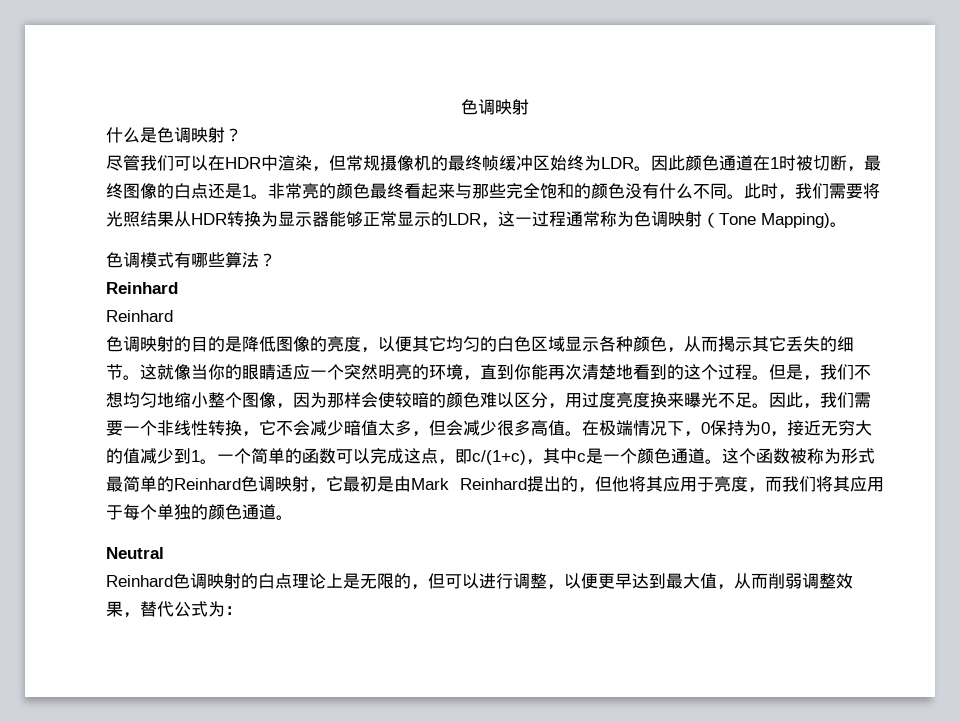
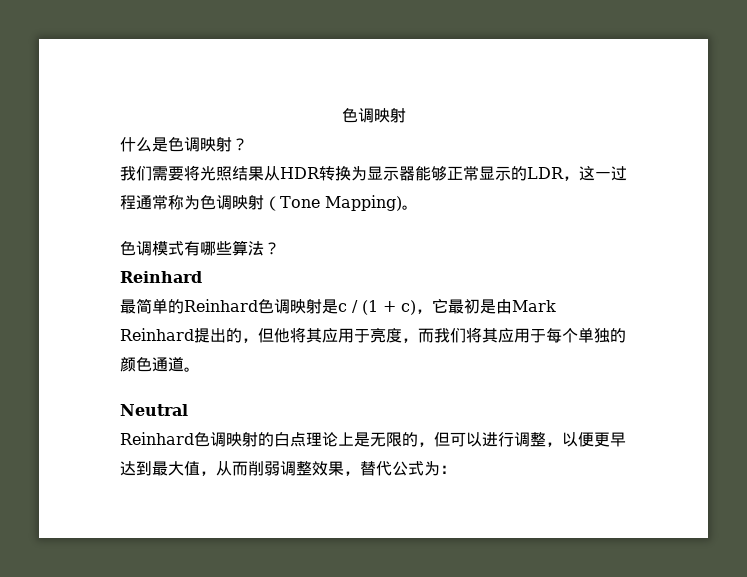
- 尽管我们可以在HDR中渲染，但常规摄像机的最终帧缓冲区始终为LDR。因此颜色通道在1时被切断，最终图像的白点还是1。非常亮的颜色最终看起来与那些完全饱和的颜色没有什么不同。此时，我们需要将光照结果从HDR转换为显示器能够正常显示的LDR，这一过程通常称为色调映射（Tone Mapping)。
+ 我们需要将光照结果从HDR转换为显示器能够正常显示的LDR，这一过程通常称为色调映射（Tone Mapping)。
  色调模式有哪些算法？
  Reinhard
- Reinhard
- 色调映射的目的是降低图像的亮度，以便其它均匀的白色区域显示各种颜色，从而揭示其它丢失的细节。这就像当你的眼睛适应一个突然明亮的环境，直到你能再次清楚地看到的这个过程。但是，我们不想均匀地缩小整个图像，因为那样会使较暗的颜色难以区分，用过度亮度换来曝光不足。因此，我们需要一个非线性转换，它不会减少暗值太多，但会减少很多高值。在极端情况下，0保持为0，接近无穷大的值减少到1。一个简单的函数可以完成这点，即c/(1+c)，其中c是一个颜色通道。这个函数被称为形式最简单的Reinhard色调映射，它最初是由Mark Reinhard提出的，但他将其应用于亮度，而我们将其应用于每个单独的颜色通道。
+ 最简单的Reinhard色调映射是c / (1 + c)，它最初是由Mark Reinhard提出的，但他将其应用于亮度，而我们将其应用于每个单独的颜色通道。

